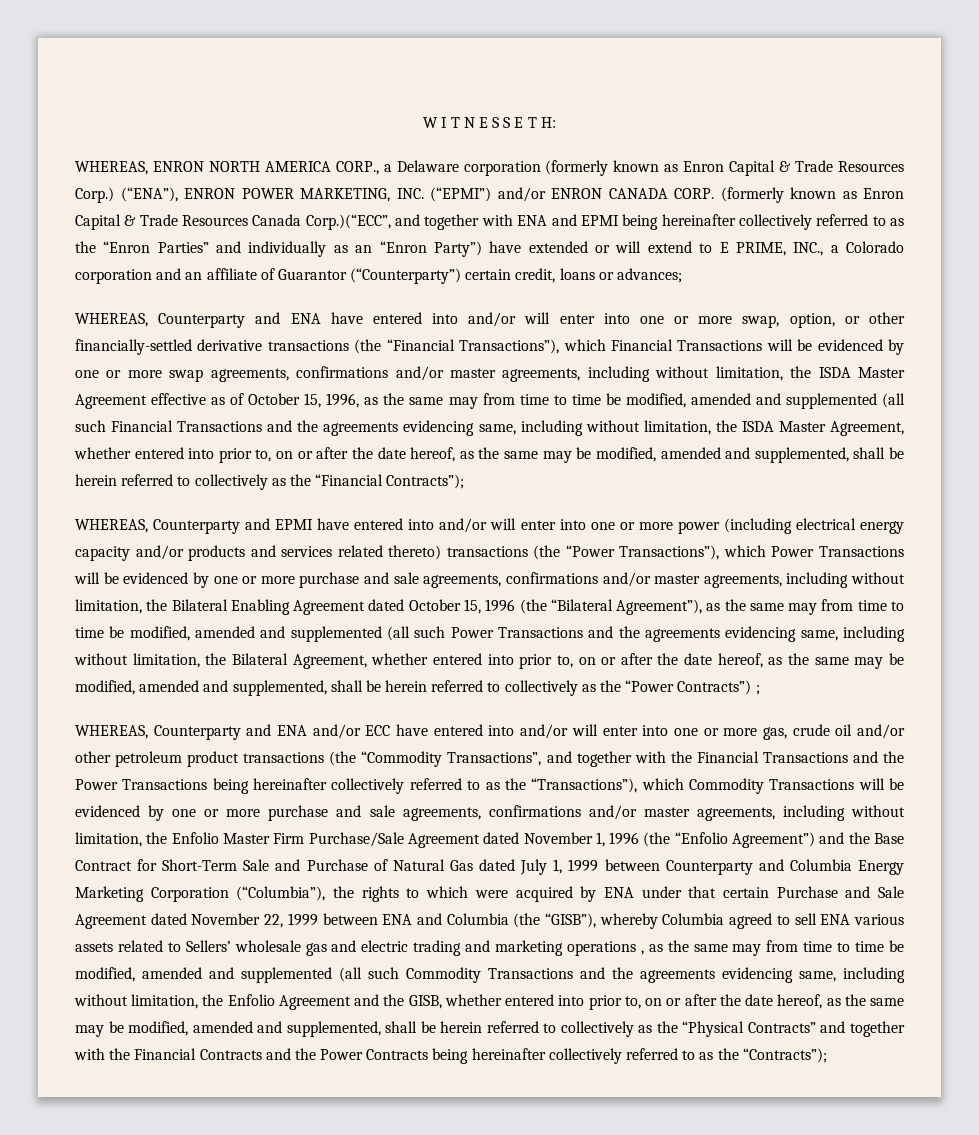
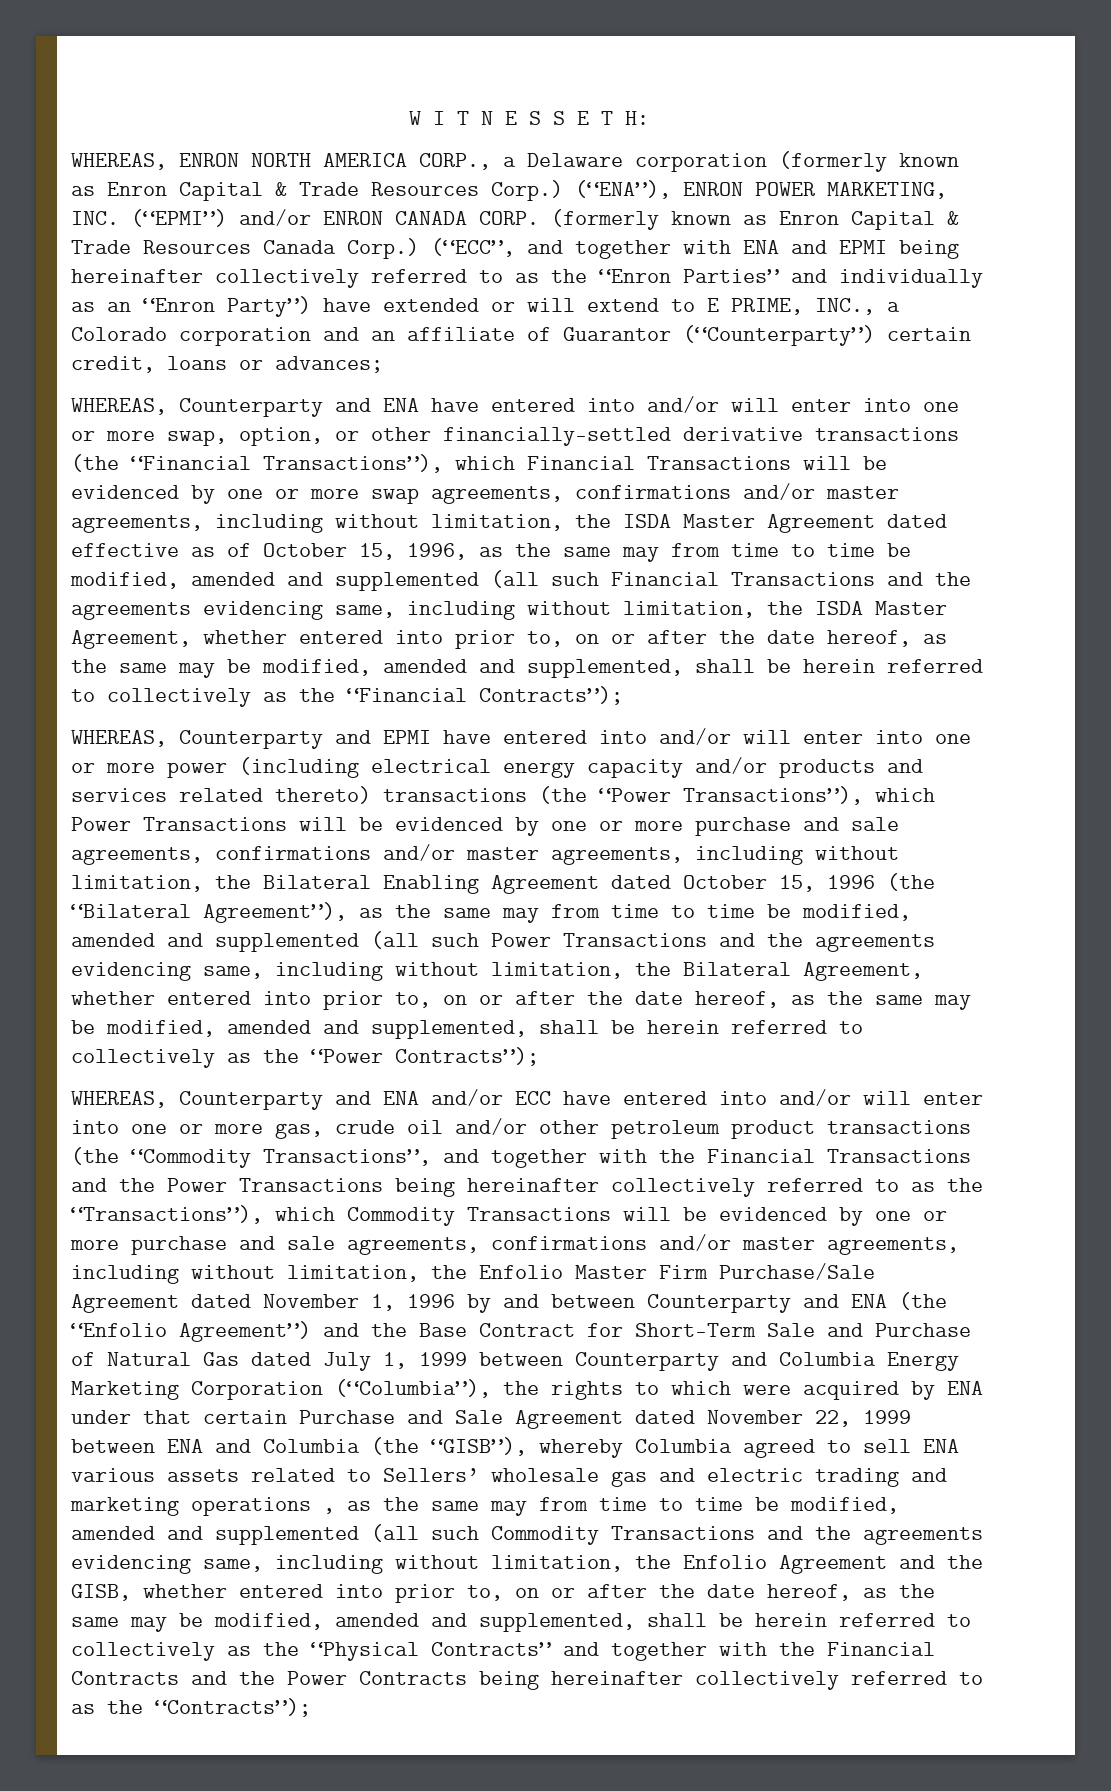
- (formerly known as Enron Capital & Trade Resources Canada Corp.)(“ECC”, and together with ENA and EPMI being hereinafter collectively referred to as the “Enron Parties” and individually as an “Enron Party”) have extended or will extend to E PRIME, INC., a Colorado corporation and an affiliate of Guarantor (“Counterparty”) certain credit, loans or advances;
+ (formerly known as Enron Capital & Trade Resources Canada Corp.) (“ECC”, and together with ENA and EPMI being hereinafter collectively referred to as the “Enron Parties” and individually as an “Enron Party”) have extended or will extend to E PRIME, INC., a Colorado corporation and an affiliate of Guarantor (“Counterparty”) certain credit, loans or advances;
- WHEREAS, Counterparty and ENA have entered into and/or will enter into one or more swap, option, or other financially-settled derivative transactions (the “Financial Transactions”), which Financial Transactions will be evidenced by one or more swap agreements, confirmations and/or master agreements, including without limitation, the ISDA Master Agreement effective as of October 15, 1996, as the same may from time to time be modified, amended and supplemented (all such Financial Transactions and the agreements evidencing same, including without limitation, the ISDA Master Agreement, whether entered into prior to, on or after the date hereof, as the same may be modified, amended and supplemented, shall be herein referred to collectively as the “Financial Contracts”);
+ WHEREAS, Counterparty and ENA have entered into and/or will enter into one or more swap, option, or other financially-settled derivative transactions (the “Financial Transactions”), which Financial Transactions will be evidenced by one or more swap agreements, confirmations and/or master agreements, including without limitation, the ISDA Master Agreement dated effective as of October 15, 1996, as the same may from time to time be modified, amended and supplemented (all such Financial Transactions and the agreements evidencing same, including without limitation, the ISDA Master Agreement, whether entered into prior to, on or after the date hereof, as the same may be modified, amended and supplemented, shall be herein referred to collectively as the “Financial Contracts”);
- WHEREAS, Counterparty and EPMI have entered into and/or will enter into one or more power (including electrical energy capacity and/or products and services related thereto) transactions (the “Power Transactions”), which Power Transactions will be evidenced by one or more purchase and sale agreements, confirmations and/or master agreements, including without limitation, the Bilateral Enabling Agreement dated October 15, 1996 (the “Bilateral Agreement”), as the same may from time to time be modified, amended and supplemented (all such Power Transactions and the agreements evidencing same, including without limitation, the Bilateral Agreement, whether entered into prior to, on or after the date hereof, as the same may be modified, amended and supplemented, shall be herein referred to collectively as the “Power Contracts”) ;
+ WHEREAS, Counterparty and EPMI have entered into and/or will enter into one or more power (including electrical energy capacity and/or products and services related thereto) transactions (the “Power Transactions”), which Power Transactions will be evidenced by one or more purchase and sale agreements, confirmations and/or master agreements, including without limitation, the Bilateral Enabling Agreement dated October 15, 1996 (the “Bilateral Agreement”), as the same may from time to time be modified, amended and supplemented (all such Power Transactions and the agreements evidencing same, including without limitation, the Bilateral Agreement, whether entered into prior to, on or after the date hereof, as the same may be modified, amended and supplemented, shall be herein referred to collectively as the “Power Contracts”);
- WHEREAS, Counterparty and ENA and/or ECC have entered into and/or will enter into one or more gas, crude oil and/or other petroleum product transactions (the “Commodity Transactions”, and together with the Financial Transactions and the Power Transactions being hereinafter collectively referred to as the “Transactions”), which Commodity Transactions will be evidenced by one or more purchase and sale agreements, confirmations and/or master agreements, including without limitation, the Enfolio Master Firm Purchase/Sale Agreement dated November 1, 1996 (the “Enfolio Agreement”) and the Base Contract for Short-Term Sale and Purchase of Natural Gas dated July 1, 1999 between Counterparty and Columbia Energy Marketing Corporation (“Columbia”), the rights to which were acquired by ENA under that certain Purchase and Sale Agreement dated November 22, 1999 between ENA and Columbia (the “GISB”), whereby Columbia agreed to sell ENA various assets related to Sellers’ wholesale gas and electric trading and marketing operations , as the same may from time to time be modified, amended and supplemented (all such Commodity Transactions and the agreements evidencing same, including without limitation, the Enfolio Agreement and the GISB, whether entered into prior to, on or after the date hereof, as the same may be modified, amended and supplemented, shall be herein referred to collectively as the “Physical Contracts” and together with the Financial Contracts and the Power Contracts being hereinafter collectively referred to as the “Contracts”);
+ WHEREAS, Counterparty and ENA and/or ECC have entered into and/or will enter into one or more gas, crude oil and/or other petroleum product transactions (the “Commodity Transactions”, and together with the Financial Transactions and the Power Transactions being hereinafter collectively referred to as the “Transactions”), which Commodity Transactions will be evidenced by one or more purchase and sale agreements, confirmations and/or master agreements, including without limitation, the Enfolio Master Firm Purchase/Sale Agreement dated November 1, 1996 by and between Counterparty and ENA (the “Enfolio Agreement”) and the Base Contract for Short-Term Sale and Purchase of Natural Gas dated July 1, 1999 between Counterparty and Columbia Energy Marketing Corporation (“Columbia”), the rights to which were acquired by ENA under that certain Purchase and Sale Agreement dated November 22, 1999 between ENA and Columbia (the “GISB”), whereby Columbia agreed to sell ENA various assets related to Sellers’ wholesale gas and electric trading and marketing operations , as the same may from time to time be modified, amended and supplemented (all such Commodity Transactions and the agreements evidencing same, including without limitation, the Enfolio Agreement and the GISB, whether entered into prior to, on or after the date hereof, as the same may be modified, amended and supplemented, shall be herein referred to collectively as the “Physical Contracts” and together with the Financial Contracts and the Power Contracts being hereinafter collectively referred to as the “Contracts”);

